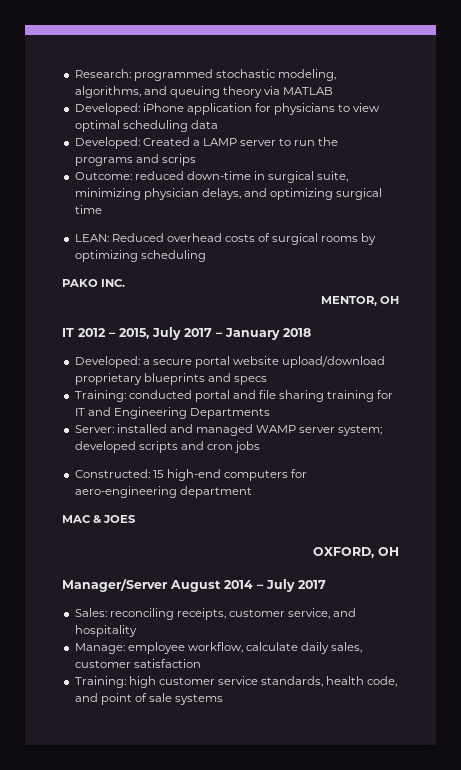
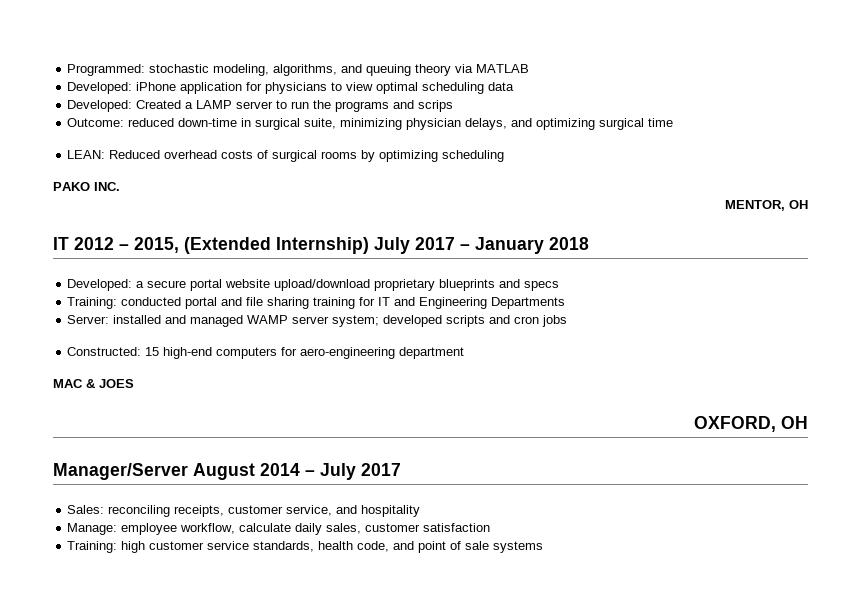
- Research: programmed stochastic modeling, algorithms, and queuing theory via MATLAB
+ Programmed: stochastic modeling, algorithms, and queuing theory via MATLAB
- IT 2012 – 2015, July 2017 – January 2018
+ IT 2012 – 2015, (Extended Internship) July 2017 – January 2018

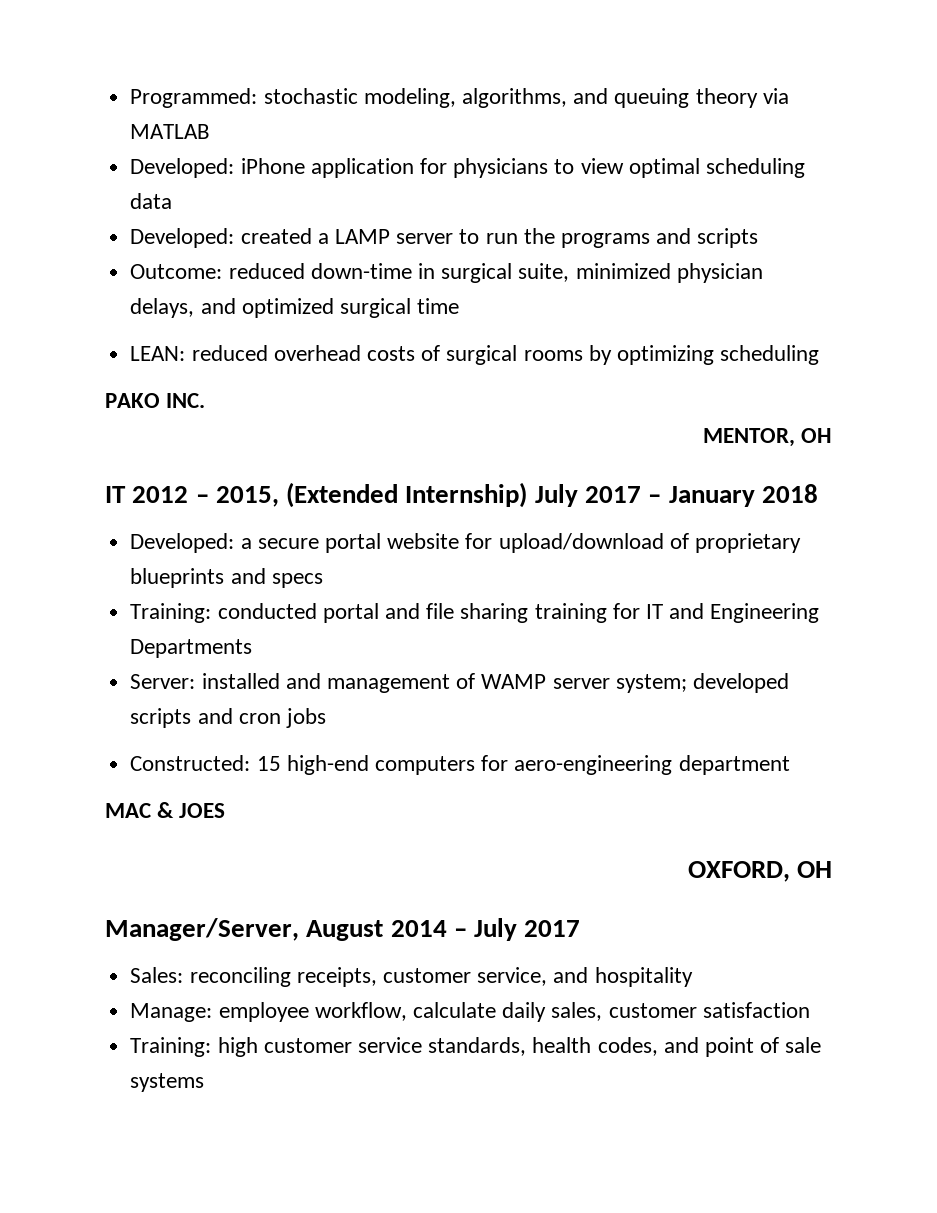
- Developed: Created a LAMP server to run the programs and scrips
+ Developed: created a LAMP server to run the programs and scripts
- Outcome: reduced down-time in surgical suite, minimizing physician delays, and optimizing surgical time
+ Outcome: reduced down-time in surgical suite, minimized physician delays, and optimized surgical time
- LEAN: Reduced overhead costs of surgical rooms by optimizing scheduling
+ LEAN: reduced overhead costs of surgical rooms by optimizing scheduling
- Developed: a secure portal website upload/download proprietary blueprints and specs
+ Developed: a secure portal website for upload/download of proprietary blueprints and specs
- Server: installed and managed WAMP server system; developed scripts and cron jobs
+ Server: installed and management of WAMP server system; developed scripts and cron jobs
- Manager/Server August 2014 – July 2017
+ Manager/Server, August 2014 – July 2017
- Training: high customer service standards, health code, and point of sale systems
+ Training: high customer service standards, health codes, and point of sale systems

